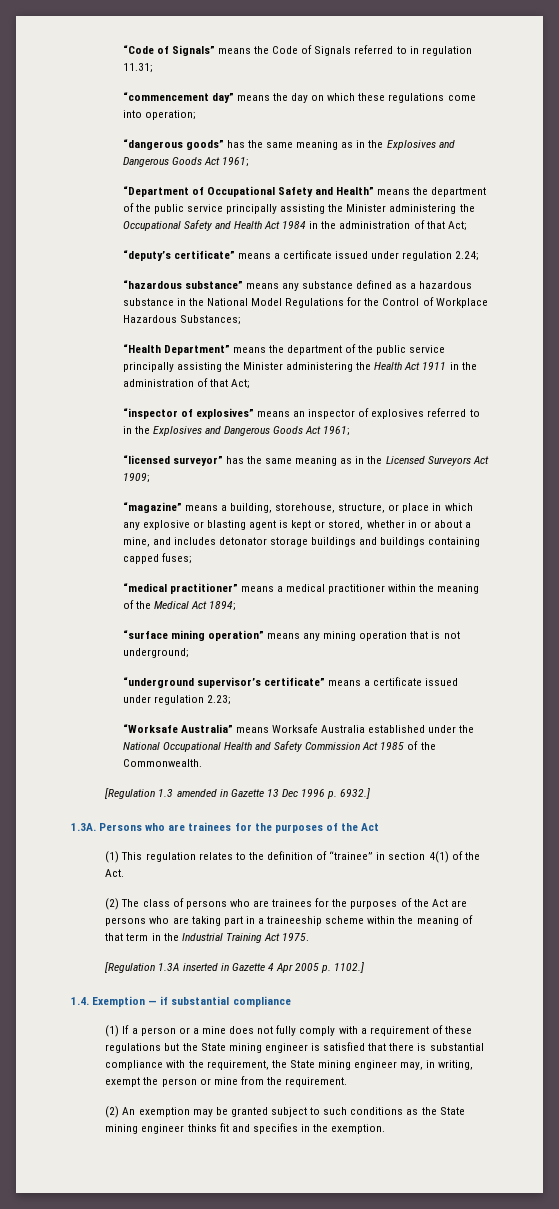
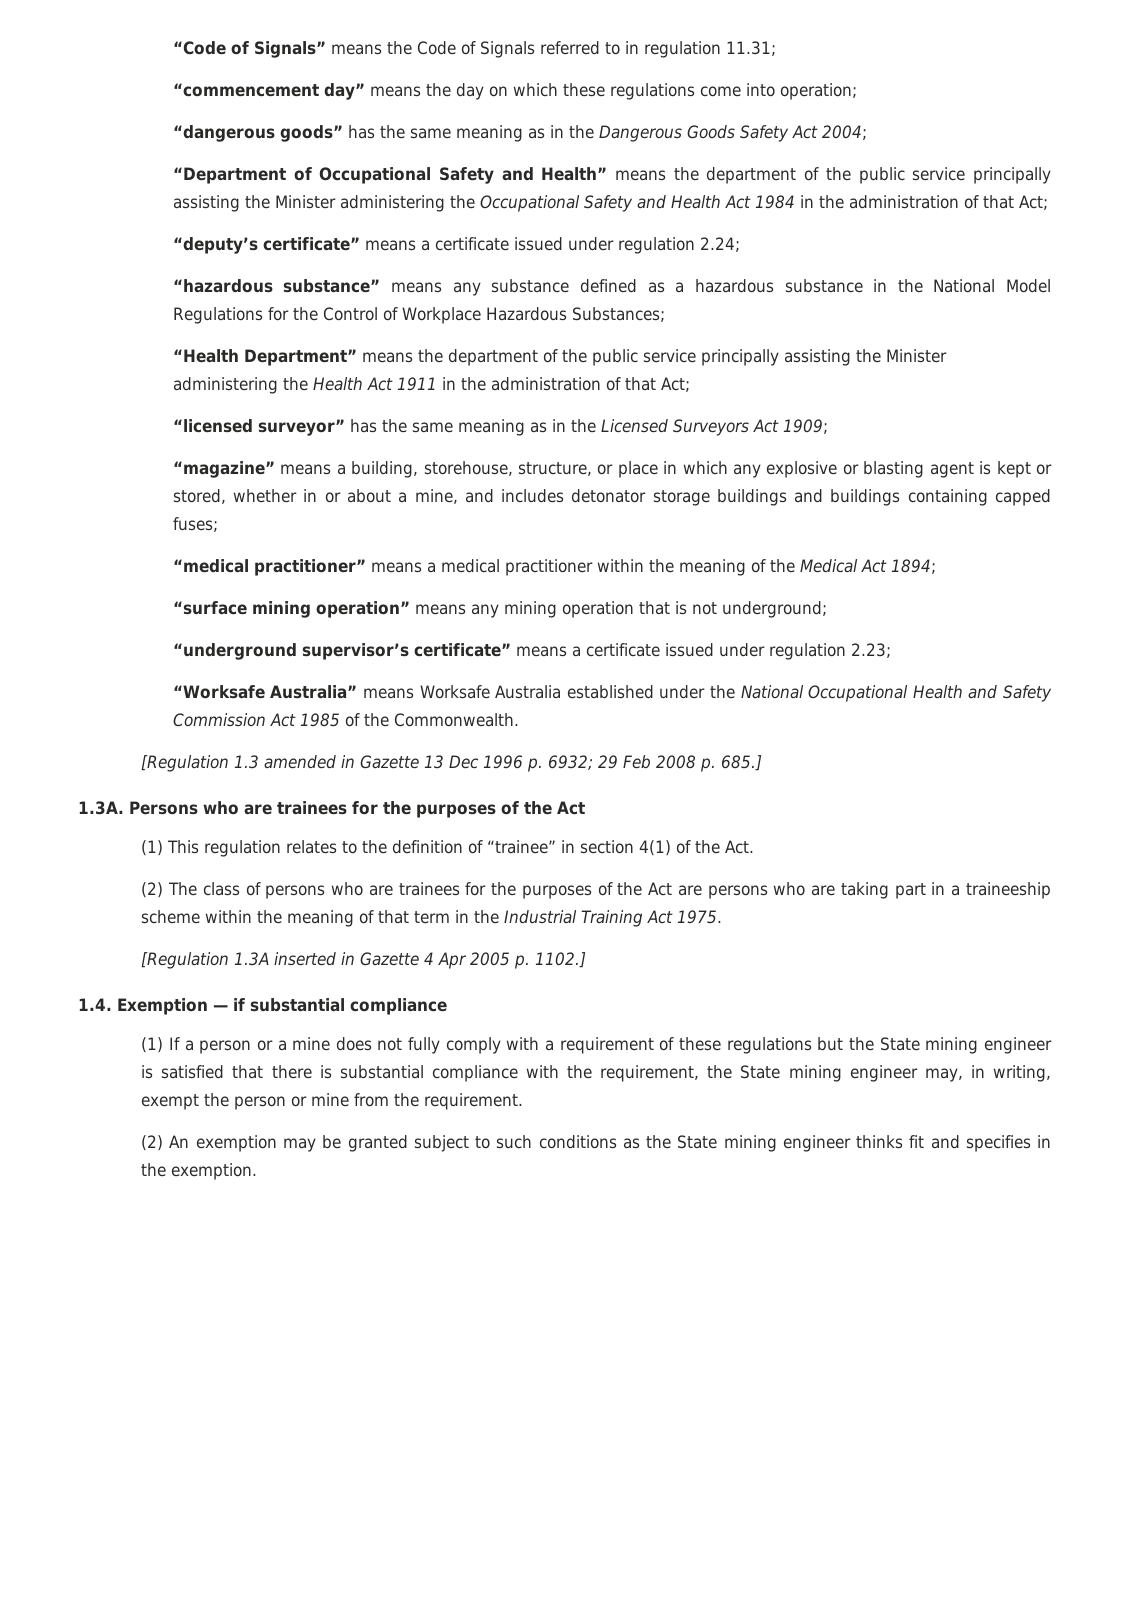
- “dangerous goods” has the same meaning as in the Explosives and Dangerous Goods Act 1961;
+ “dangerous goods” has the same meaning as in the Dangerous Goods Safety Act 2004;
- “inspector of explosives” means an inspector of explosives referred to in the Explosives and Dangerous Goods Act 1961;
- [Regulation 1.3 amended in Gazette 13 Dec 1996 p. 6932.]
+ [Regulation 1.3 amended in Gazette 13 Dec 1996 p. 6932; 29 Feb 2008 p. 685.]

